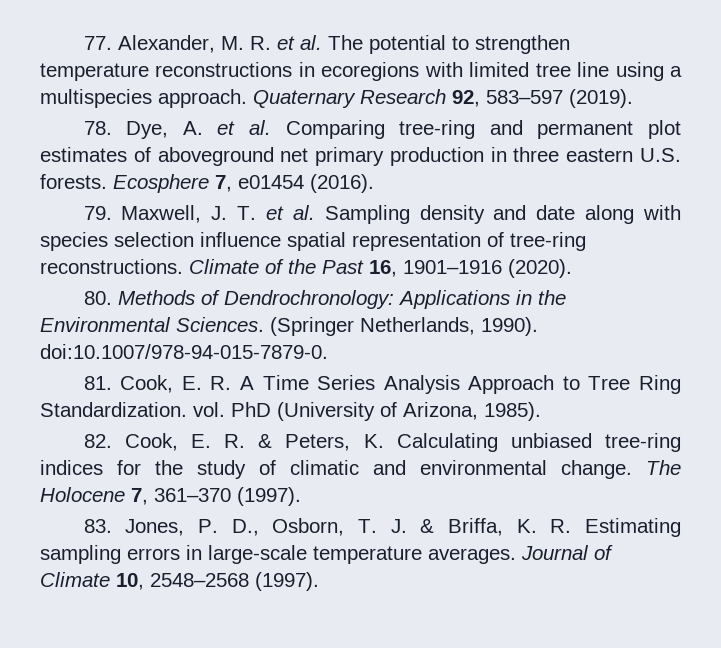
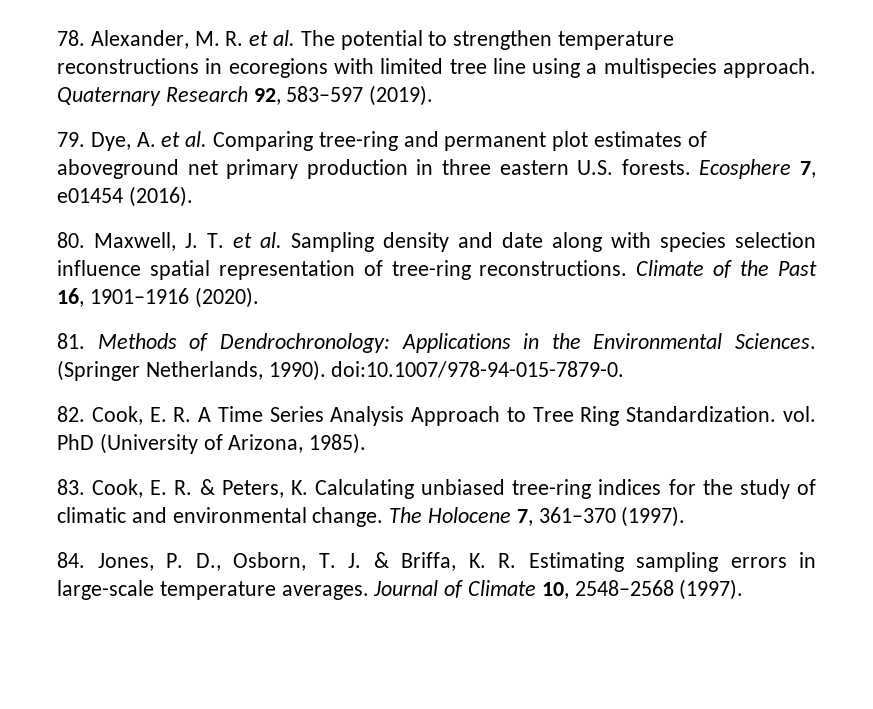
- 77. Alexander, M. R. et al. The potential to strengthen temperature reconstructions in ecoregions with limited tree line using a multispecies approach.
+ 78. Alexander, M. R. et al. The potential to strengthen temperature reconstructions in ecoregions with limited tree line using a multispecies approach.
- 78. Dye, A. et al. Comparing tree-ring and permanent plot estimates of aboveground net primary production in three eastern U.S. forests.
+ 79. Dye, A. et al. Comparing tree-ring and permanent plot estimates of aboveground net primary production in three eastern U.S. forests.
- 79. Maxwell, J. T. et al. Sampling density and date along with species selection influence spatial representation of tree-ring reconstructions.
+ 80. Maxwell, J. T. et al. Sampling density and date along with species selection influence spatial representation of tree-ring reconstructions.
- 80. Methods of Dendrochronology: Applications in the Environmental Sciences.
+ 81. Methods of Dendrochronology: Applications in the Environmental Sciences.
- 81. Cook, E. R. A Time Series Analysis Approach to Tree Ring Standardization. vol. PhD (University of Arizona, 1985).
+ 82. Cook, E. R. A Time Series Analysis Approach to Tree Ring Standardization. vol. PhD (University of Arizona, 1985).
- 82. Cook, E. R. & Peters, K. Calculating unbiased tree-ring indices for the study of climatic and environmental change.
+ 83. Cook, E. R. & Peters, K. Calculating unbiased tree-ring indices for the study of climatic and environmental change.
- 83. Jones, P. D., Osborn, T. J. & Briffa, K. R. Estimating sampling errors in large-scale temperature averages.
+ 84. Jones, P. D., Osborn, T. J. & Briffa, K. R. Estimating sampling errors in large-scale temperature averages.

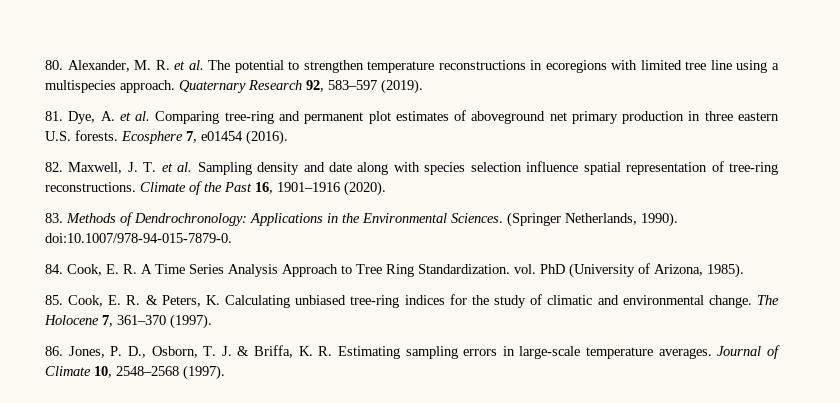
- 78. Alexander, M. R. et al. The potential to strengthen temperature reconstructions in ecoregions with limited tree line using a multispecies approach.
+ 80. Alexander, M. R. et al. The potential to strengthen temperature reconstructions in ecoregions with limited tree line using a multispecies approach.
- 79. Dye, A. et al. Comparing tree-ring and permanent plot estimates of aboveground net primary production in three eastern U.S. forests.
+ 81. Dye, A. et al. Comparing tree-ring and permanent plot estimates of aboveground net primary production in three eastern U.S. forests.
- 80. Maxwell, J. T. et al. Sampling density and date along with species selection influence spatial representation of tree-ring reconstructions.
+ 82. Maxwell, J. T. et al. Sampling density and date along with species selection influence spatial representation of tree-ring reconstructions.
- 81. Methods of Dendrochronology: Applications in the Environmental Sciences.
+ 83. Methods of Dendrochronology: Applications in the Environmental Sciences.
- 82. Cook, E. R. A Time Series Analysis Approach to Tree Ring Standardization. vol. PhD (University of Arizona, 1985).
+ 84. Cook, E. R. A Time Series Analysis Approach to Tree Ring Standardization. vol. PhD (University of Arizona, 1985).
- 83. Cook, E. R. & Peters, K. Calculating unbiased tree-ring indices for the study of climatic and environmental change.
+ 85. Cook, E. R. & Peters, K. Calculating unbiased tree-ring indices for the study of climatic and environmental change.
- 84. Jones, P. D., Osborn, T. J. & Briffa, K. R. Estimating sampling errors in large-scale temperature averages.
+ 86. Jones, P. D., Osborn, T. J. & Briffa, K. R. Estimating sampling errors in large-scale temperature averages.

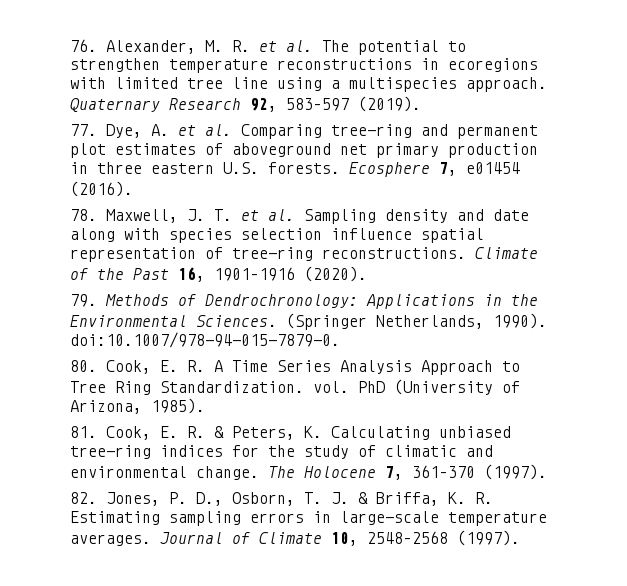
- 80. Alexander, M. R. et al. The potential to strengthen temperature reconstructions in ecoregions with limited tree line using a multispecies approach.
+ 76. Alexander, M. R. et al. The potential to strengthen temperature reconstructions in ecoregions with limited tree line using a multispecies approach.
- 81. Dye, A. et al. Comparing tree-ring and permanent plot estimates of aboveground net primary production in three eastern U.S. forests.
+ 77. Dye, A. et al. Comparing tree-ring and permanent plot estimates of aboveground net primary production in three eastern U.S. forests.
- 82. Maxwell, J. T. et al. Sampling density and date along with species selection influence spatial representation of tree-ring reconstructions.
+ 78. Maxwell, J. T. et al. Sampling density and date along with species selection influence spatial representation of tree-ring reconstructions.
- 83. Methods of Dendrochronology: Applications in the Environmental Sciences.
+ 79. Methods of Dendrochronology: Applications in the Environmental Sciences.
- 84. Cook, E. R. A Time Series Analysis Approach to Tree Ring Standardization. vol. PhD (University of Arizona, 1985).
+ 80. Cook, E. R. A Time Series Analysis Approach to Tree Ring Standardization. vol. PhD (University of Arizona, 1985).
- 85. Cook, E. R. & Peters, K. Calculating unbiased tree-ring indices for the study of climatic and environmental change.
+ 81. Cook, E. R. & Peters, K. Calculating unbiased tree-ring indices for the study of climatic and environmental change.
- 86. Jones, P. D., Osborn, T. J. & Briffa, K. R. Estimating sampling errors in large-scale temperature averages.
+ 82. Jones, P. D., Osborn, T. J. & Briffa, K. R. Estimating sampling errors in large-scale temperature averages.

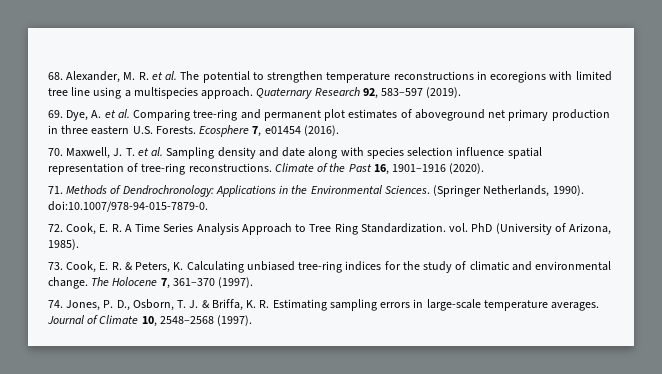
- 76. Alexander, M. R. et al. The potential to strengthen temperature reconstructions in ecoregions with limited tree line using a multispecies approach.
+ 68. Alexander, M. R. et al. The potential to strengthen temperature reconstructions in ecoregions with limited tree line using a multispecies approach.
- 77. Dye, A. et al. Comparing tree-ring and permanent plot estimates of aboveground net primary production in three eastern U.S. forests.
+ 69. Dye, A. et al. Comparing tree-ring and permanent plot estimates of aboveground net primary production in three eastern U.S. Forests.
- 78. Maxwell, J. T. et al. Sampling density and date along with species selection influence spatial representation of tree-ring reconstructions.
+ 70. Maxwell, J. T. et al. Sampling density and date along with species selection influence spatial representation of tree-ring reconstructions.
- 79. Methods of Dendrochronology: Applications in the Environmental Sciences.
+ 71. Methods of Dendrochronology: Applications in the Environmental Sciences.
- 80. Cook, E. R. A Time Series Analysis Approach to Tree Ring Standardization. vol. PhD (University of Arizona, 1985).
+ 72. Cook, E. R. A Time Series Analysis Approach to Tree Ring Standardization. vol. PhD (University of Arizona, 1985).
- 81. Cook, E. R. & Peters, K. Calculating unbiased tree-ring indices for the study of climatic and environmental change.
+ 73. Cook, E. R. & Peters, K. Calculating unbiased tree-ring indices for the study of climatic and environmental change.
- 82. Jones, P. D., Osborn, T. J. & Briffa, K. R. Estimating sampling errors in large-scale temperature averages.
+ 74. Jones, P. D., Osborn, T. J. & Briffa, K. R. Estimating sampling errors in large-scale temperature averages.

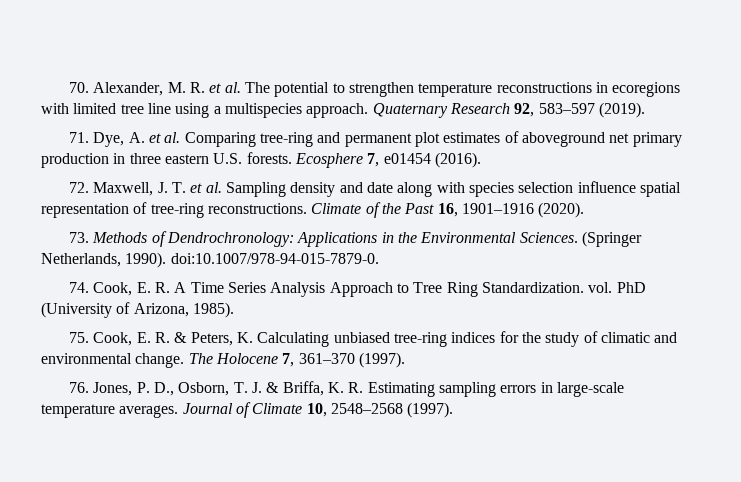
- 68. Alexander, M. R. et al. The potential to strengthen temperature reconstructions in ecoregions with limited tree line using a multispecies approach.
+ 70. Alexander, M. R. et al. The potential to strengthen temperature reconstructions in ecoregions with limited tree line using a multispecies approach.
- 69. Dye, A. et al. Comparing tree-ring and permanent plot estimates of aboveground net primary production in three eastern U.S. Forests.
+ 71. Dye, A. et al. Comparing tree-ring and permanent plot estimates of aboveground net primary production in three eastern U.S. forests.
- 70. Maxwell, J. T. et al. Sampling density and date along with species selection influence spatial representation of tree-ring reconstructions.
+ 72. Maxwell, J. T. et al. Sampling density and date along with species selection influence spatial representation of tree-ring reconstructions.
- 71. Methods of Dendrochronology: Applications in the Environmental Sciences.
+ 73. Methods of Dendrochronology: Applications in the Environmental Sciences.
- 72. Cook, E. R. A Time Series Analysis Approach to Tree Ring Standardization. vol. PhD (University of Arizona, 1985).
+ 74. Cook, E. R. A Time Series Analysis Approach to Tree Ring Standardization. vol. PhD (University of Arizona, 1985).
- 73. Cook, E. R. & Peters, K. Calculating unbiased tree-ring indices for the study of climatic and environmental change.
+ 75. Cook, E. R. & Peters, K. Calculating unbiased tree-ring indices for the study of climatic and environmental change.
- 74. Jones, P. D., Osborn, T. J. & Briffa, K. R. Estimating sampling errors in large-scale temperature averages.
+ 76. Jones, P. D., Osborn, T. J. & Briffa, K. R. Estimating sampling errors in large-scale temperature averages.

